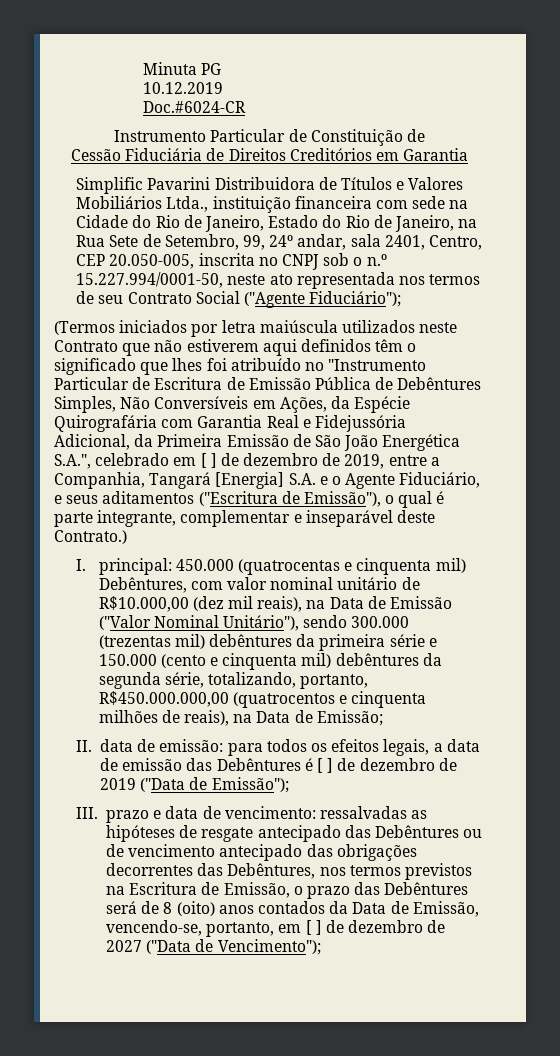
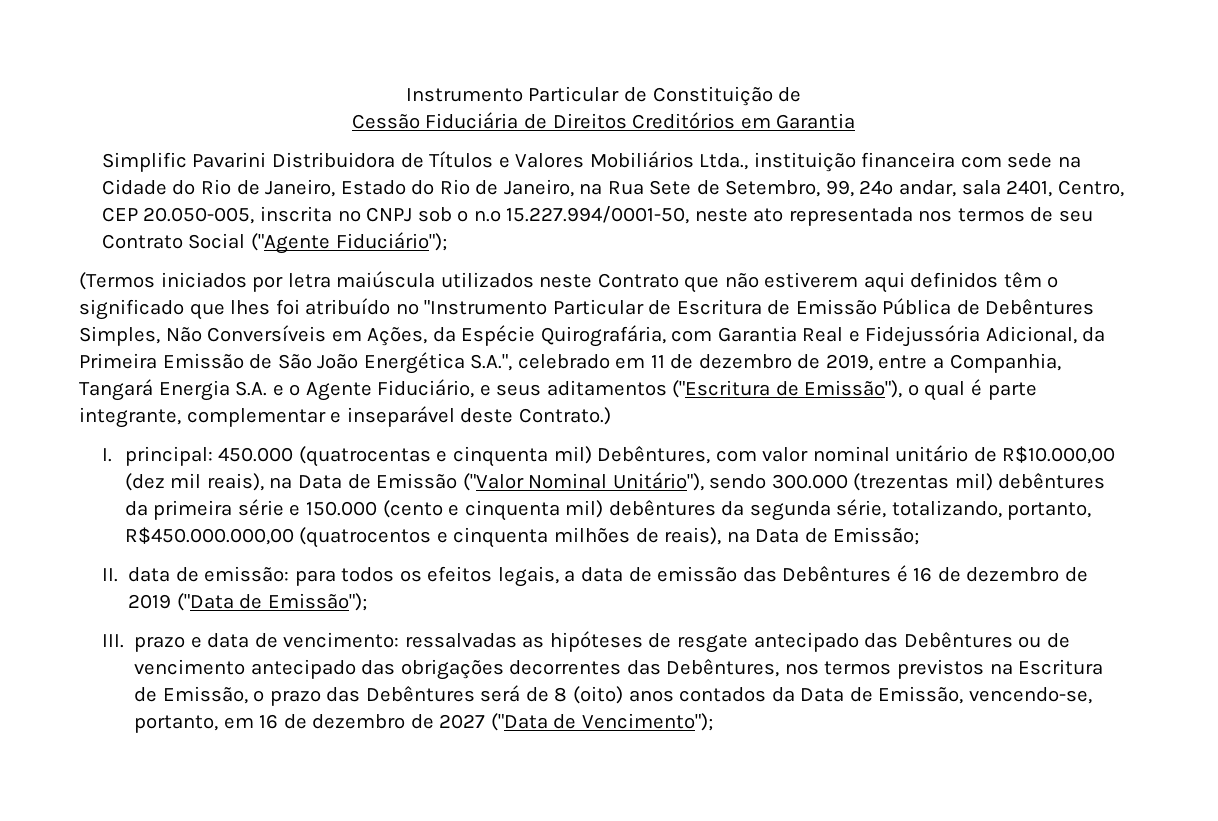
- Minuta PG
- 10.12.2019
- Doc.#6024-CR
- (Termos iniciados por letra maiúscula utilizados neste Contrato que não estiverem aqui definidos têm o significado que lhes foi atribuído no "Instrumento Particular de Escritura de Emissão Pública de Debêntures Simples, Não Conversíveis em Ações, da Espécie Quirografária com Garantia Real e Fidejussória Adicional, da Primeira Emissão de São João Energética S.A.", celebrado em [ ] de dezembro de 2019, entre a Companhia, Tangará [Energia] S.A. e o Agente Fiduciário, e seus aditamentos ("Escritura de Emissão"), o qual é parte integrante, complementar e inseparável deste Contrato.)
+ (Termos iniciados por letra maiúscula utilizados neste Contrato que não estiverem aqui definidos têm o significado que lhes foi atribuído no "Instrumento Particular de Escritura de Emissão Pública de Debêntures Simples, Não Conversíveis em Ações, da Espécie Quirografária, com Garantia Real e Fidejussória Adicional, da Primeira Emissão de São João Energética S.A.", celebrado em 11 de dezembro de 2019, entre a Companhia, Tangará Energia S.A. e o Agente Fiduciário, e seus aditamentos ("Escritura de Emissão"), o qual é parte integrante, complementar e inseparável deste Contrato.)
- II. data de emissão: para todos os efeitos legais, a data de emissão das Debêntures é [ ] de dezembro de 2019 ("Data de Emissão");
+ II. data de emissão: para todos os efeitos legais, a data de emissão das Debêntures é 16 de dezembro de 2019 ("Data de Emissão");
- III. prazo e data de vencimento: ressalvadas as hipóteses de resgate antecipado das Debêntures ou de vencimento antecipado das obrigações decorrentes das Debêntures, nos termos previstos na Escritura de Emissão, o prazo das Debêntures será de 8 (oito) anos contados da Data de Emissão, vencendo-se, portanto, em [ ] de dezembro de 2027 ("Data de Vencimento");
+ III. prazo e data de vencimento: ressalvadas as hipóteses de resgate antecipado das Debêntures ou de vencimento antecipado das obrigações decorrentes das Debêntures, nos termos previstos na Escritura de Emissão, o prazo das Debêntures será de 8 (oito) anos contados da Data de Emissão, vencendo-se, portanto, em 16 de dezembro de 2027 ("Data de Vencimento");

